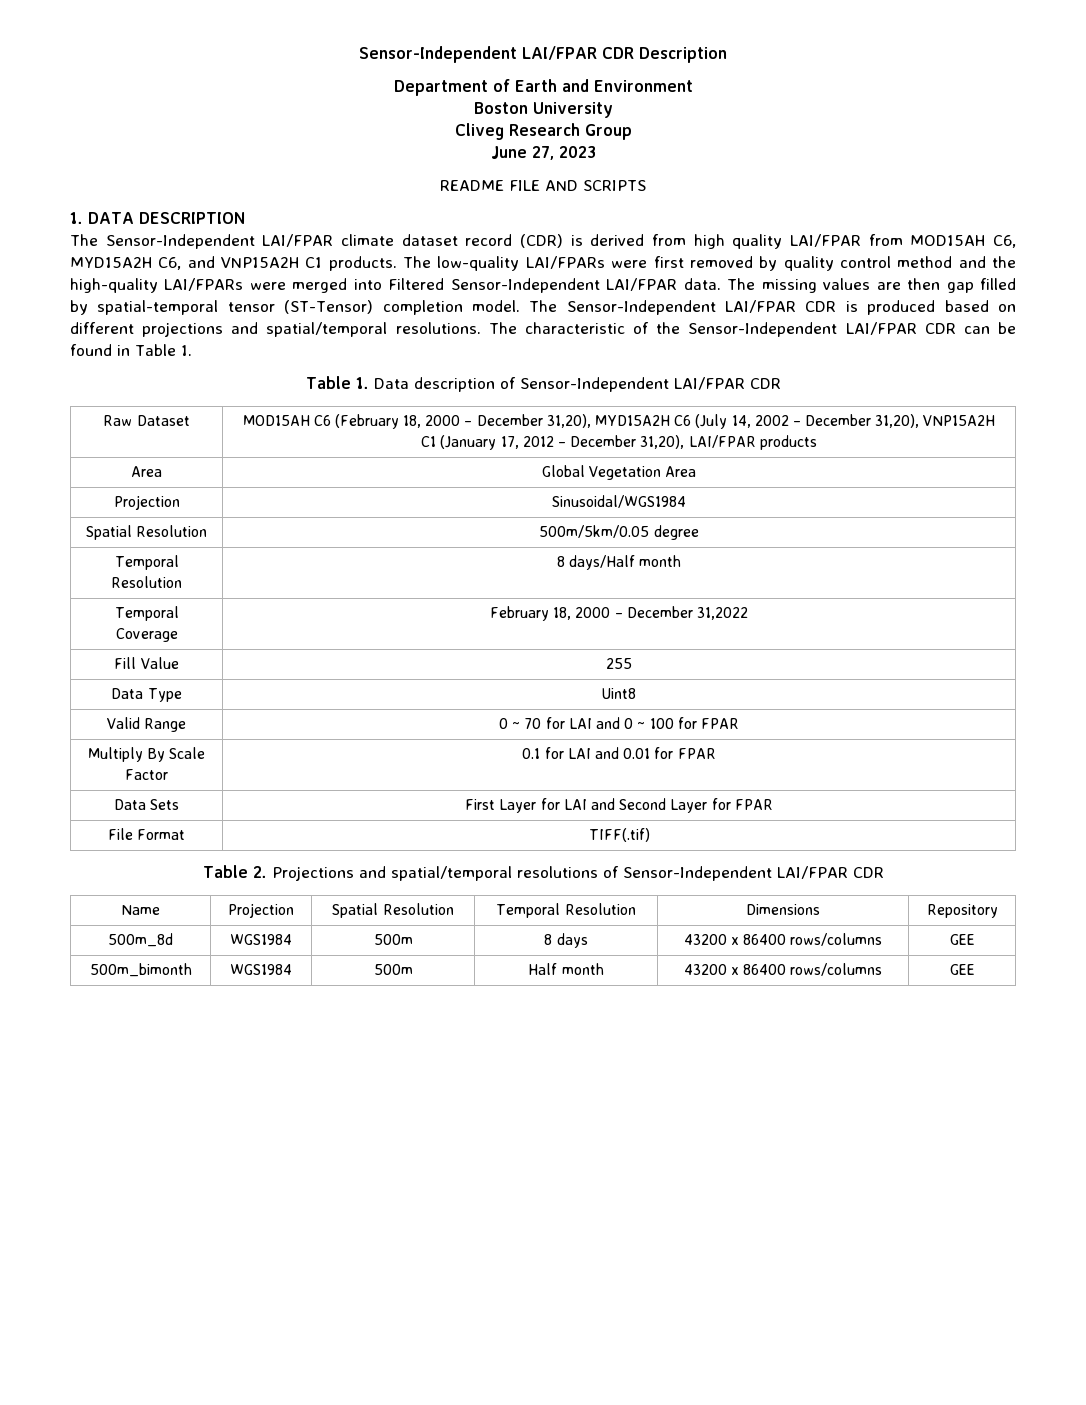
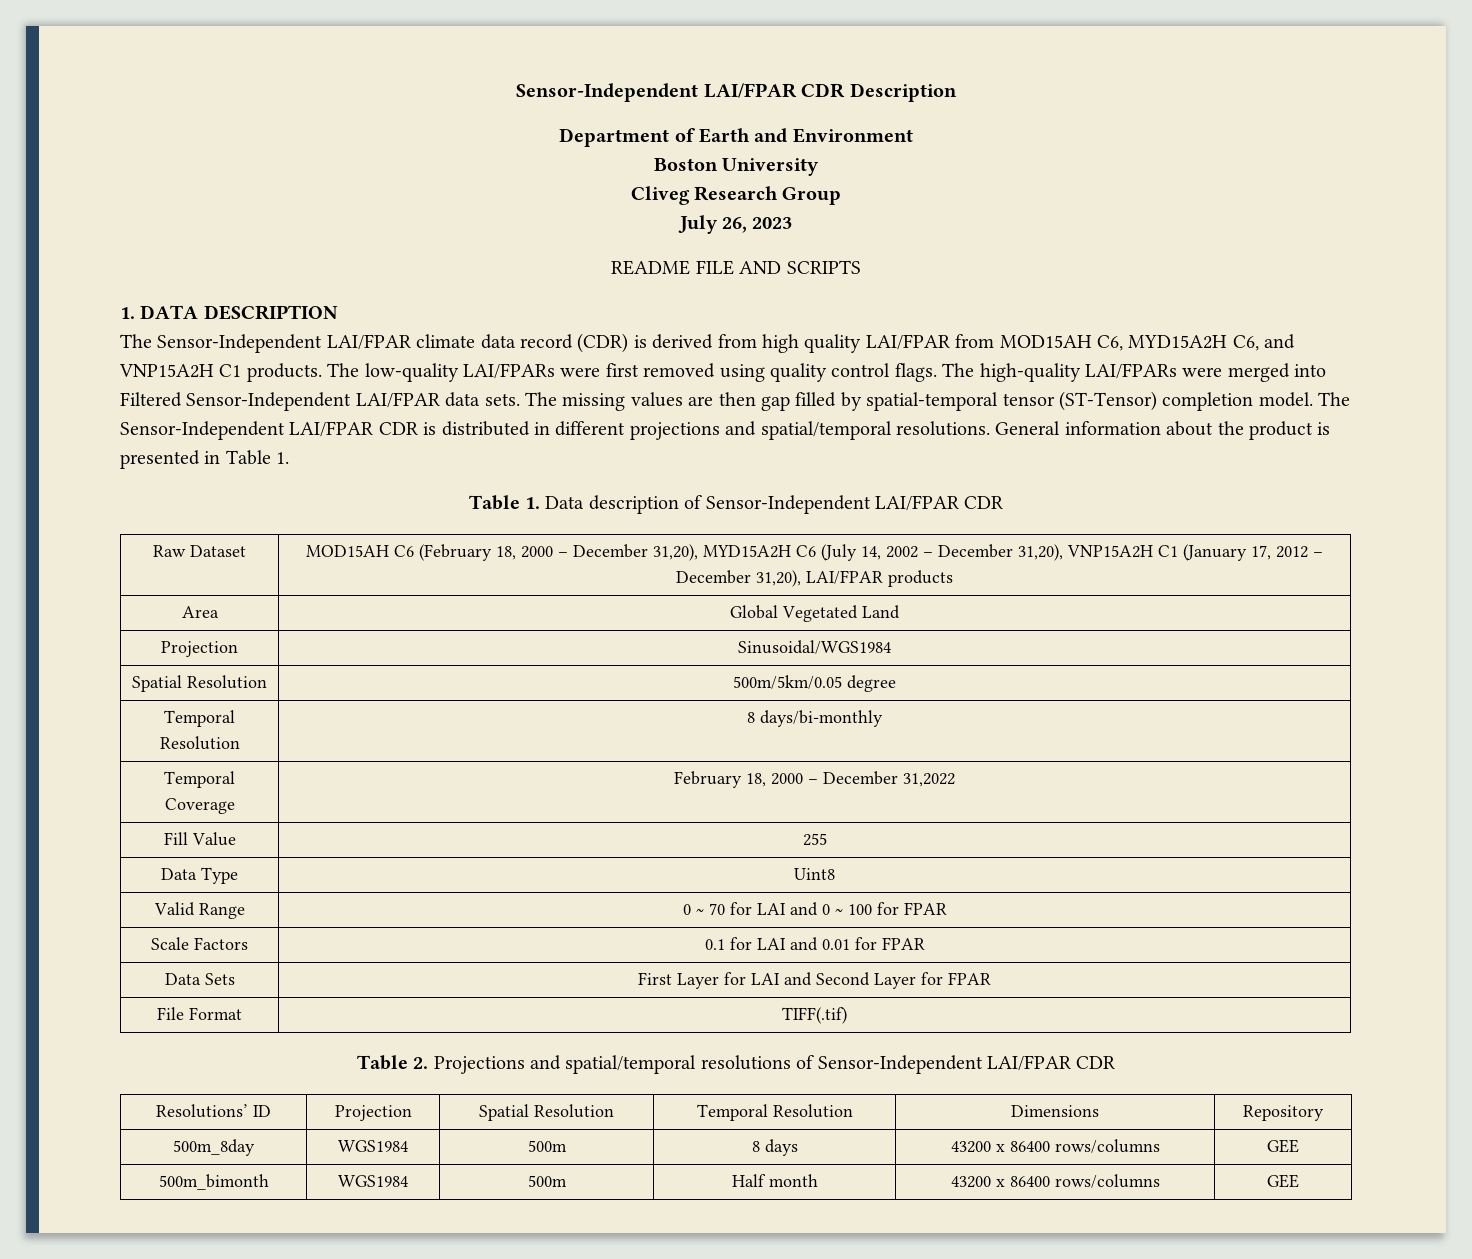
- June 27, 2023
+ July 26, 2023
- The Sensor-Independent LAI/FPAR climate dataset record (CDR) is derived from high quality LAI/FPAR from MOD15AH C6, MYD15A2H C6, and VNP15A2H C1 products.
+ The Sensor-Independent LAI/FPAR climate data record (CDR) is derived from high quality LAI/FPAR from MOD15AH C6, MYD15A2H C6, and VNP15A2H C1 products.
- The low-quality LAI/FPARs were first removed by quality control method and the high-quality LAI/FPARs were merged into Filtered Sensor-Independent LAI/FPAR data.
+ The low-quality LAI/FPARs were first removed using quality control flags. The high-quality LAI/FPARs were merged into Filtered Sensor-Independent LAI/FPAR data sets.
- The Sensor-Independent LAI/FPAR CDR is produced based on different projections and spatial/temporal resolutions.
+ The Sensor-Independent LAI/FPAR CDR is distributed in different projections and spatial/temporal resolutions.
- The characteristic of the Sensor-Independent LAI/FPAR CDR can be found in Table 1.
+ General information about the product is presented in Table 1.
- Area | Global Vegetation Area
+ Area | Global Vegetated Land
- Temporal Resolution | 8 days/Half month
+ Temporal Resolution | 8 days/bi-monthly
- Multiply By Scale Factor | 0.1 for LAI and 0.01 for FPAR
+ Scale Factors | 0.1 for LAI and 0.01 for FPAR
- Name | Projection | Spatial Resolution | Temporal Resolution | Dimensions | Repository
+ Resolutions’ ID | Projection | Spatial Resolution | Temporal Resolution | Dimensions | Repository
- 500m_8d | WGS1984 | 500m | 8 days | 43200 x 86400 rows/columns | GEE
+ 500m_8day | WGS1984 | 500m | 8 days | 43200 x 86400 rows/columns | GEE

